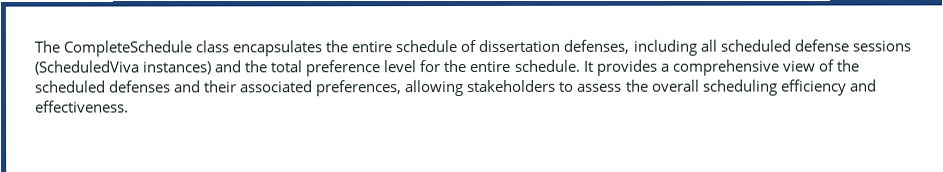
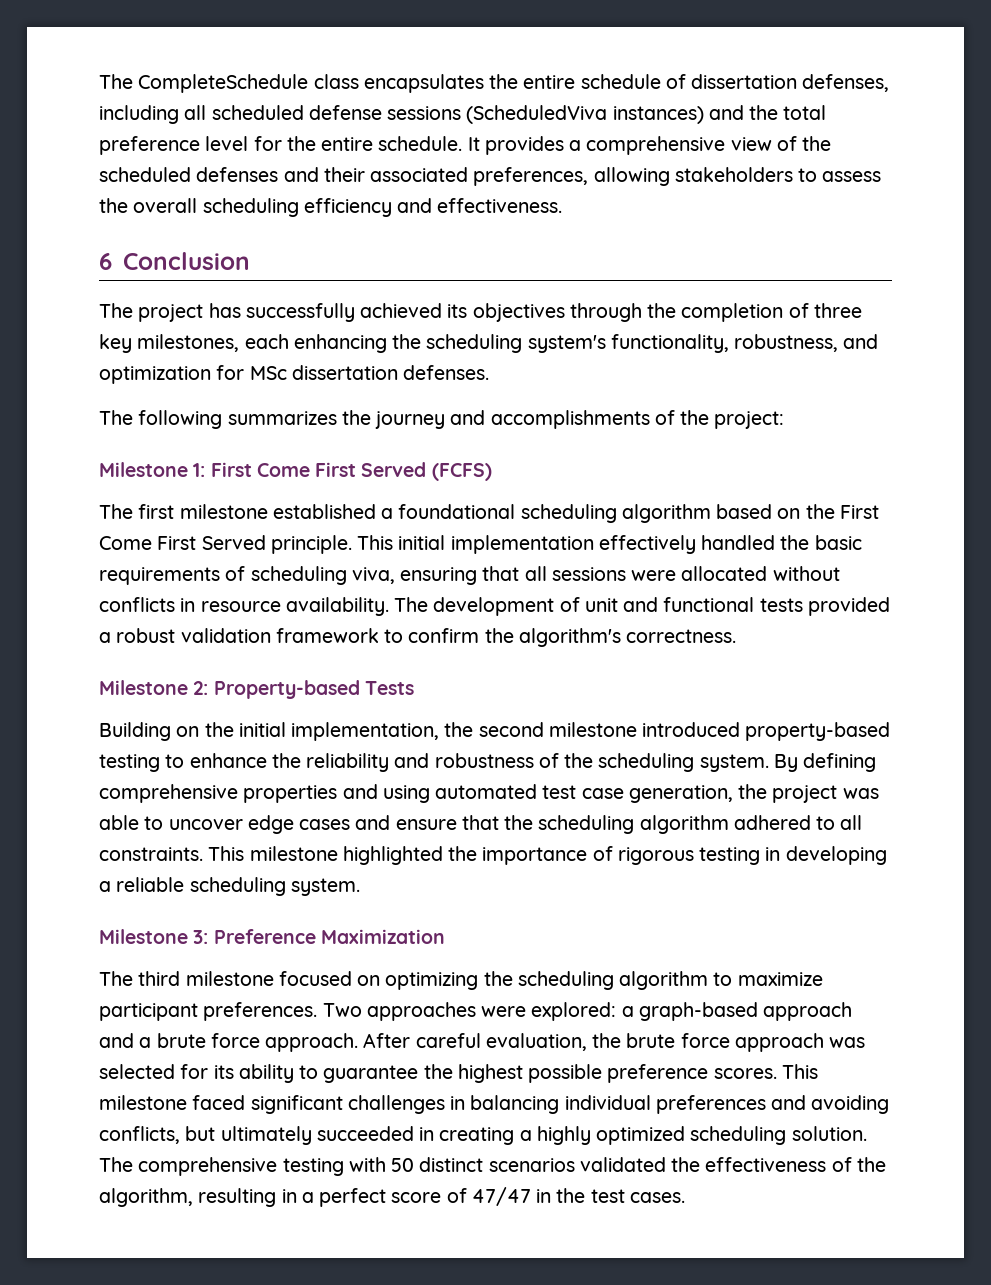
+ 6 Conclusion
+ The project has successfully achieved its objectives through the completion of three key milestones, each enhancing the scheduling system's functionality, robustness, and optimization for MSc dissertation defenses.
+ The following summarizes the journey and accomplishments of the project:
+ Milestone 1: First Come First Served (FCFS)
+ The first milestone established a foundational scheduling algorithm based on the First Come First Served principle. This initial implementation effectively handled the basic requirements of scheduling viva, ensuring that all sessions were allocated without conflicts in resource availability. The development of unit and functional tests provided a robust validation framework to confirm the algorithm's correctness.
+ Milestone 2: Property-based Tests
+ Building on the initial implementation, the second milestone introduced property-based testing to enhance the reliability and robustness of the scheduling system. By defining comprehensive properties and using automated test case generation, the project was able to uncover edge cases and ensure that the scheduling algorithm adhered to all constraints. This milestone highlighted the importance of rigorous testing in developing a reliable scheduling system.
+ Milestone 3: Preference Maximization
+ The third milestone focused on optimizing the scheduling algorithm to maximize participant preferences. Two approaches were explored: a graph-based approach and a brute force approach. After careful evaluation, the brute force approach was selected for its ability to guarantee the highest possible preference scores. This milestone faced significant challenges in balancing individual preferences and avoiding conflicts, but ultimately succeeded in creating a highly optimized scheduling solution. The comprehensive testing with 50 distinct scenarios validated the effectiveness of the algorithm, resulting in a perfect score of 47/47 in the test cases.

